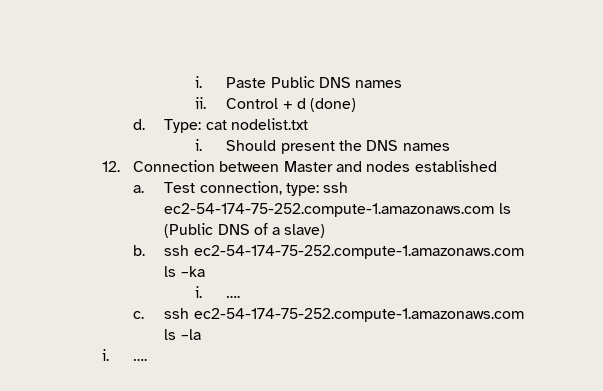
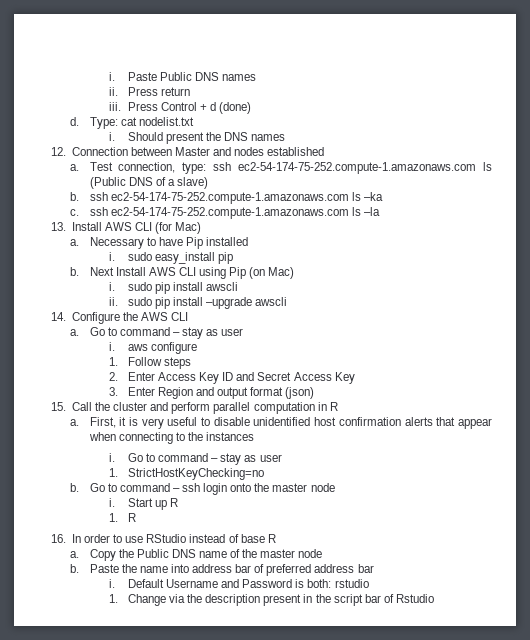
- Control + d (done)
+ Press return
+ iii. Press Control + d (done)
  b. ssh ec2-54-174-75-252.compute-1.amazonaws.com ls –ka
- i. ….
  c. ssh ec2-54-174-75-252.compute-1.amazonaws.com ls –la
- i. ….
+ 13. Install AWS CLI (for Mac)
+ a. Necessary to have Pip installed
+ i. sudo easy_install pip
+ b. Next Install AWS CLI using Pip (on Mac)
+ i. sudo pip install awscli
+ ii. sudo pip install –upgrade awscli
+ 14. Configure the AWS CLI
+ a. Go to command – stay as user
+ i. aws configure
+ 1. Follow steps
+ 2. Enter Access Key ID and Secret Access Key
+ 3. Enter Region and output format (json)
+ 15. Call the cluster and perform parallel computation in R
+ a. First, it is very useful to disable unidentified host confirmation alerts that appear when connecting to the instances
+ i. Go to command – stay as user
+ 1. StrictHostKeyChecking=no
+ b. Go to command – ssh login onto the master node
+ i. Start up R
+ 1. R
+ 16. In order to use RStudio instead of base R
+ a. Copy the Public DNS name of the master node
+ b. Paste the name into address bar of preferred address bar
+ i. Default Username and Password is both: rstudio
+ 1. Change via the description present in the script bar of Rstudio

